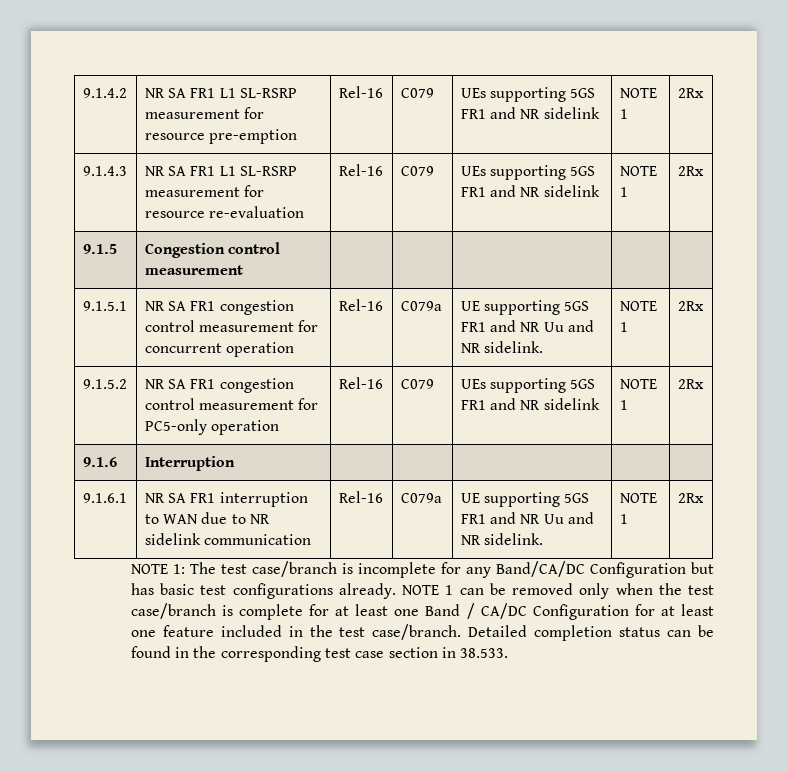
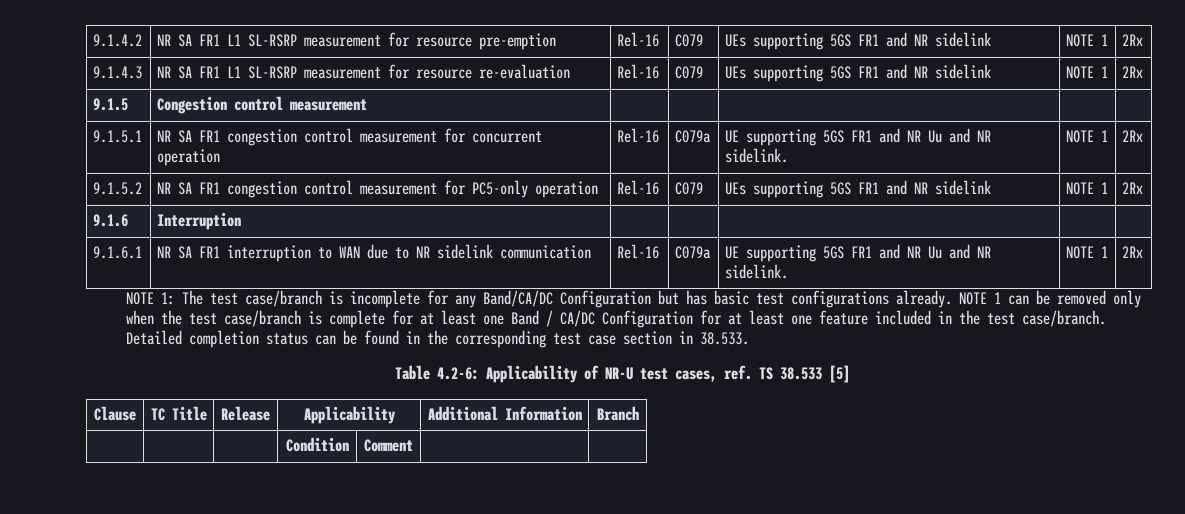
+ Table 4.2-6: Applicability of NR-U test cases, ref. TS 38.533 [5]
+ Clause | TC Title | Release | Applicability | Additional Information | Branch
+ | | | Condition | Comment | |

